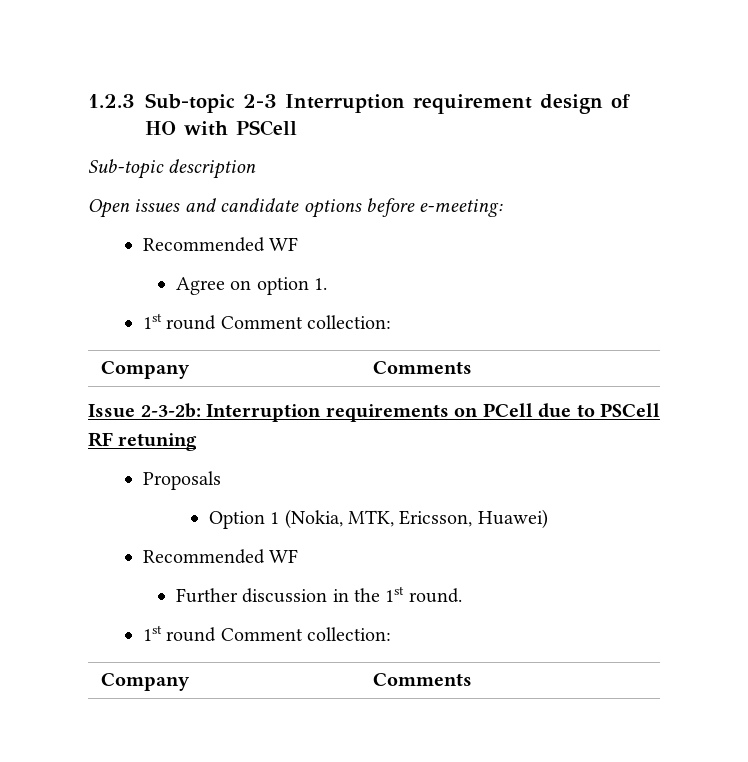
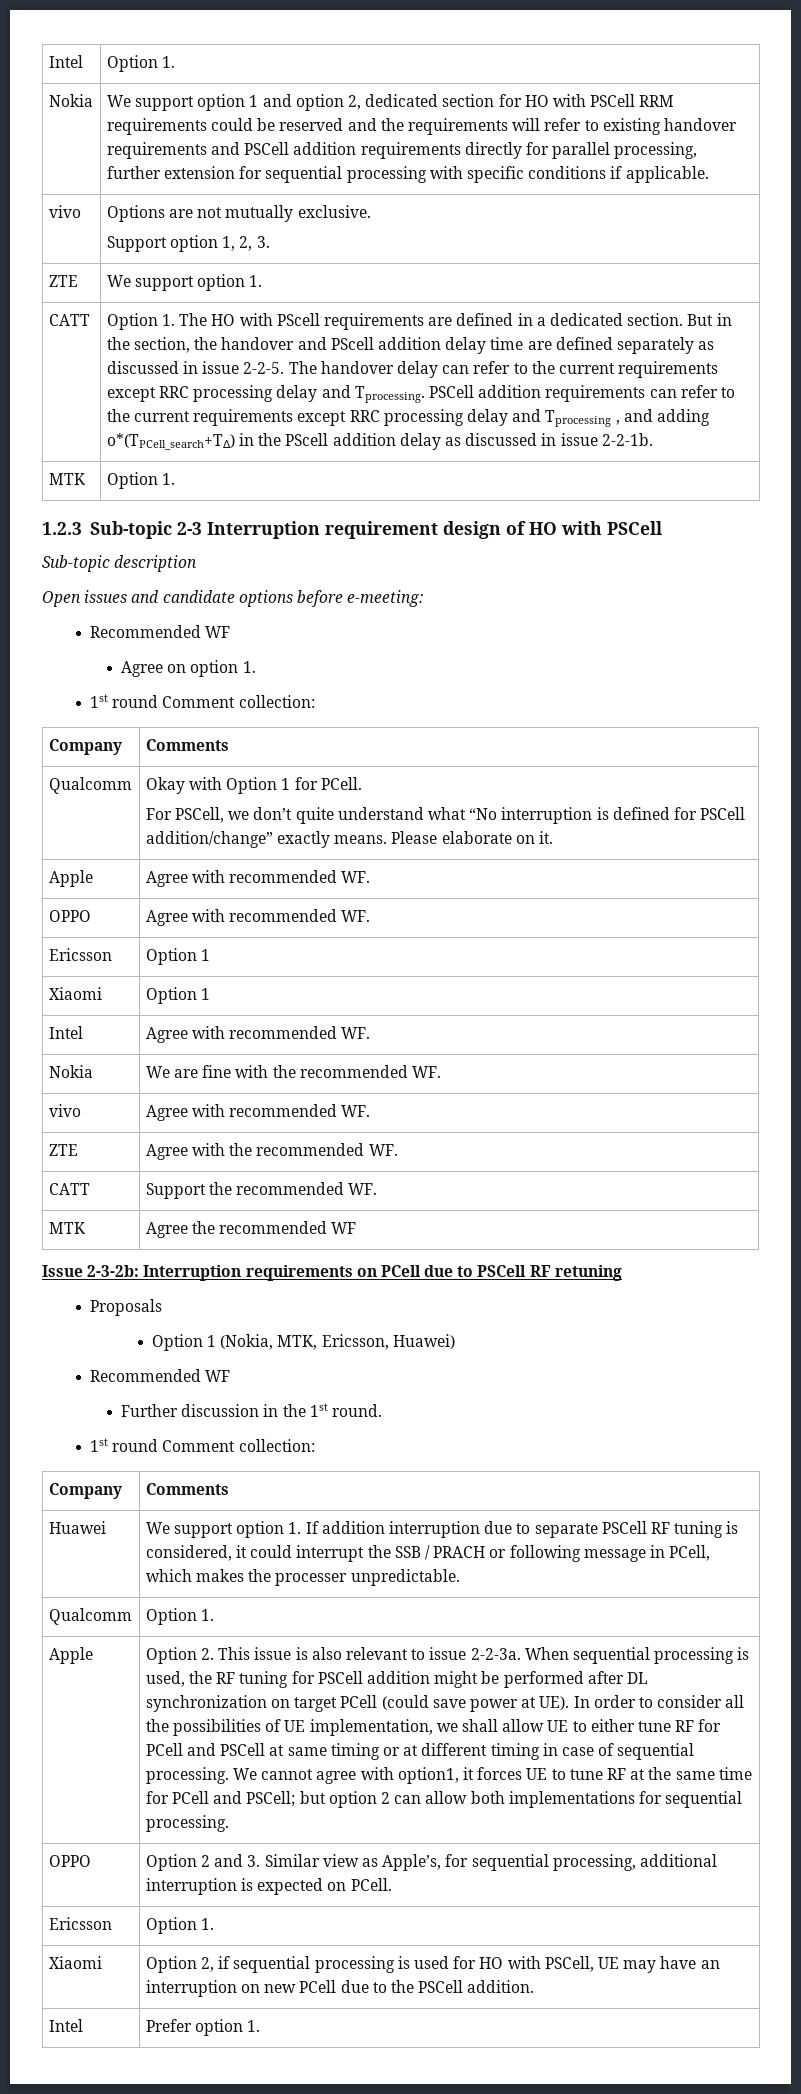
+ Intel | Option 1.
+ Nokia | We support option 1 and option 2, dedicated section for HO with PSCell RRM requirements could be reserved and the requirements will refer to existing handover requirements and PSCell addition requirements directly for parallel processing, further extension for sequential processing with specific conditions if applicable.
+ vivo | Options are not mutually exclusive.
+ Support option 1, 2, 3.
+ ZTE | We support option 1.
+ CATT | Option 1. The HO with PScell requirements are defined in a dedicated section. But in the section, the handover and PScell addition delay time are defined separately as discussed in issue 2-2-5. The handover delay can refer to the current requirements except RRC processing delay and Tprocessing. PSCell addition requirements can refer to the current requirements except RRC processing delay and Tprocessing , and adding o*(TPCell_search+T∆) in the PScell addition delay as discussed in issue 2-2-1b.
+ MTK | Option 1.
+ Qualcomm | Okay with Option 1 for PCell.
+ For PSCell, we don’t quite understand what “No interruption is defined for PSCell addition/change” exactly means. Please elaborate on it.
+ Apple | Agree with recommended WF.
+ OPPO | Agree with recommended WF.
+ Ericsson | Option 1
+ Xiaomi | Option 1
+ Intel | Agree with recommended WF.
+ Nokia | We are fine with the recommended WF.
+ vivo | Agree with recommended WF.
+ ZTE | Agree with the recommended WF.
+ CATT | Support the recommended WF.
+ MTK | Agree the recommended WF
+ Huawei | We support option 1. If addition interruption due to separate PSCell RF tuning is considered, it could interrupt the SSB / PRACH or following message in PCell, which makes the processer unpredictable.
+ Qualcomm | Option 1.
+ Apple | Option 2. This issue is also relevant to issue 2-2-3a. When sequential processing is used, the RF tuning for PSCell addition might be performed after DL synchronization on target PCell (could save power at UE). In order to consider all the possibilities of UE implementation, we shall allow UE to either tune RF for PCell and PSCell at same timing or at different timing in case of sequential processing. We cannot agree with option1, it forces UE to tune RF at the same time for PCell and PSCell; but option 2 can allow both implementations for sequential processing.
+ OPPO | Option 2 and 3. Similar view as Apple’s, for sequential processing, additional interruption is expected on PCell.
+ Ericsson | Option 1.
+ Xiaomi | Option 2, if sequential processing is used for HO with PSCell, UE may have an interruption on new PCell due to the PSCell addition.
+ Intel | Prefer option 1.

